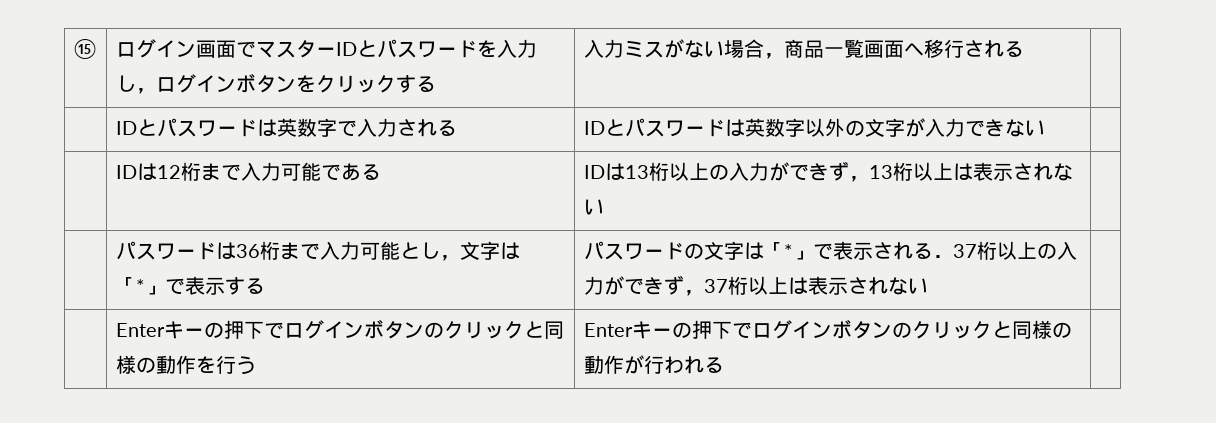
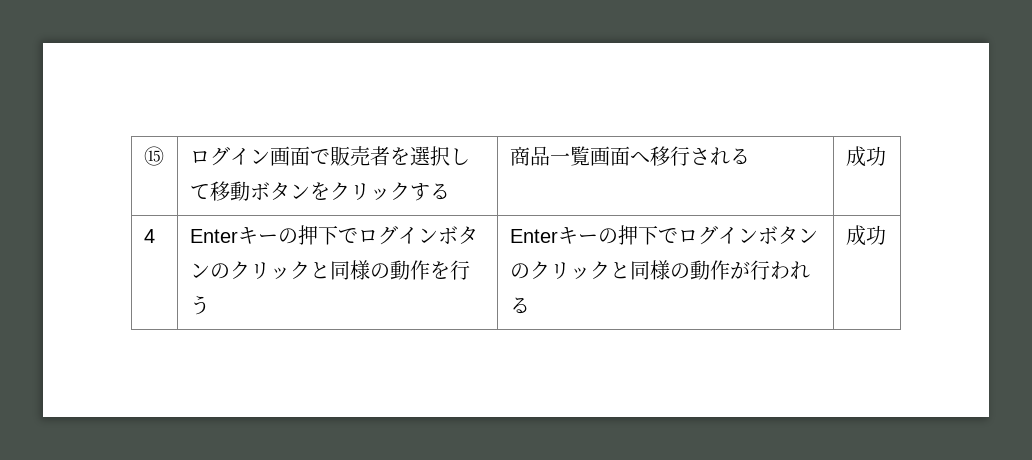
- ⑮ | ログイン画面でマスターIDとパスワードを入力し，ログインボタンをクリックする | 入力ミスがない場合，商品一覧画面へ移行される |
- | IDとパスワードは英数字で入力される | IDとパスワードは英数字以外の文字が入力できない |
- | IDは12桁まで入力可能である | IDは13桁以上の入力ができず，13桁以上は表示されない |
- | パスワードは36桁まで入力可能とし，文字は「*」で表示する | パスワードの文字は「*」で表示される．37桁以上の入力ができず，37桁以上は表示されない |
- | Enterキーの押下でログインボタンのクリックと同様の動作を行う | Enterキーの押下でログインボタンのクリックと同様の動作が行われる |
+ ⑮ | ログイン画面で販売者を選択して移動ボタンをクリックする | 商品一覧画面へ移行される | 成功
+ 4 | Enterキーの押下でログインボタンのクリックと同様の動作を行う | Enterキーの押下でログインボタンのクリックと同様の動作が行われる | 成功

